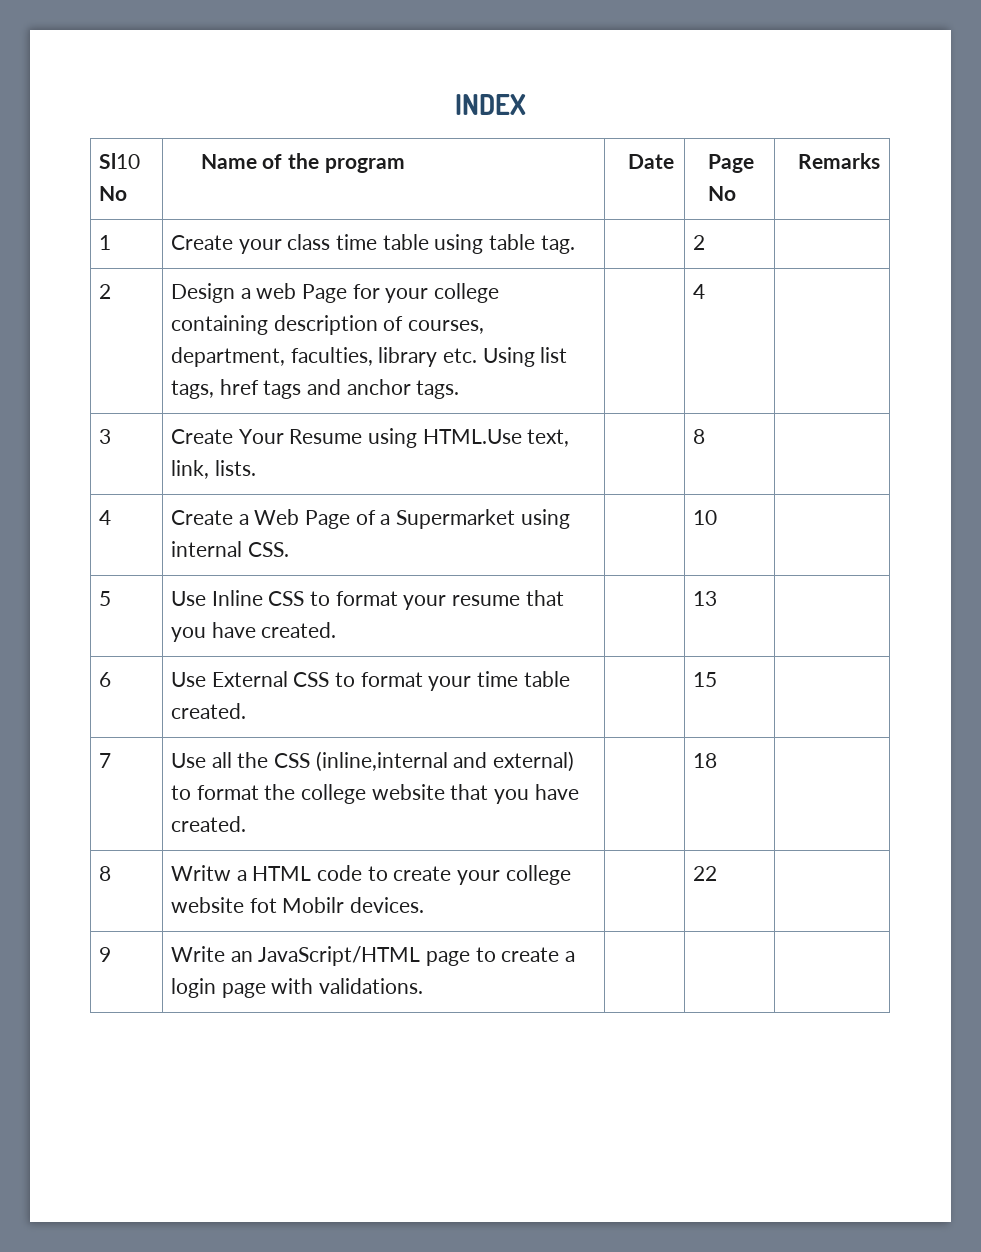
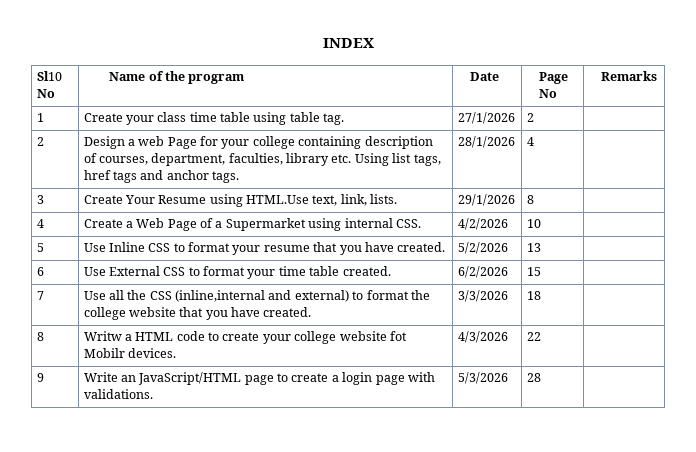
- 1 | Create your class time table using table tag. | | 2 |
+ 1 | Create your class time table using table tag. | 27/1/2026 | 2 |
- 2 | Design a web Page for your college containing description of courses, department, faculties, library etc. Using list tags, href tags and anchor tags. | | 4 |
+ 2 | Design a web Page for your college containing description of courses, department, faculties, library etc. Using list tags, href tags and anchor tags. | 28/1/2026 | 4 |
- 3 | Create Your Resume using HTML.Use text, link, lists. | | 8 |
+ 3 | Create Your Resume using HTML.Use text, link, lists. | 29/1/2026 | 8 |
- 4 | Create a Web Page of a Supermarket using internal CSS. | | 10 |
+ 4 | Create a Web Page of a Supermarket using internal CSS. | 4/2/2026 | 10 |
- 5 | Use Inline CSS to format your resume that you have created. | | 13 |
+ 5 | Use Inline CSS to format your resume that you have created. | 5/2/2026 | 13 |
- 6 | Use External CSS to format your time table created. | | 15 |
+ 6 | Use External CSS to format your time table created. | 6/2/2026 | 15 |
- 7 | Use all the CSS (inline,internal and external) to format the college website that you have created. | | 18 |
+ 7 | Use all the CSS (inline,internal and external) to format the college website that you have created. | 3/3/2026 | 18 |
- 8 | Writw a HTML code to create your college website fot Mobilr devices. | | 22 |
+ 8 | Writw a HTML code to create your college website fot Mobilr devices. | 4/3/2026 | 22 |
- 9 | Write an JavaScript/HTML page to create a login page with validations. | | |
+ 9 | Write an JavaScript/HTML page to create a login page with validations. | 5/3/2026 | 28 |

